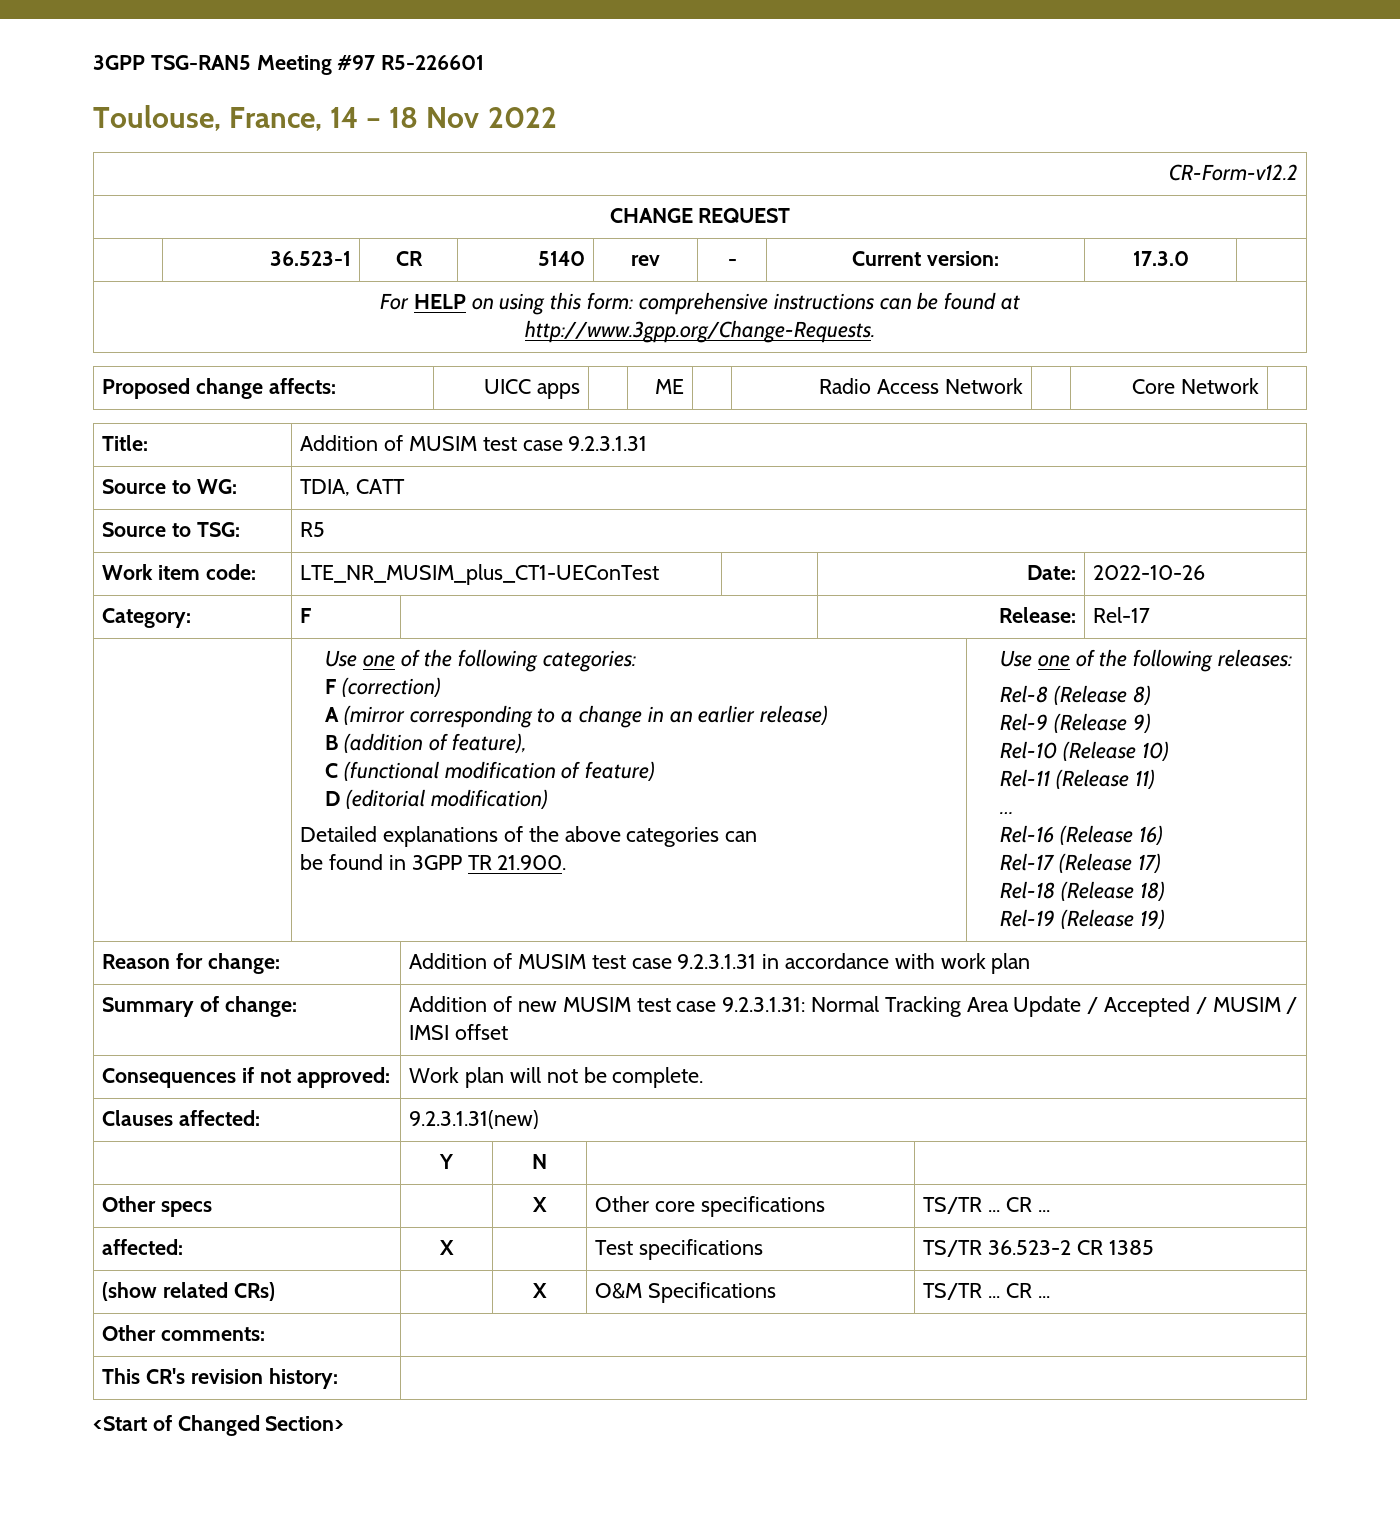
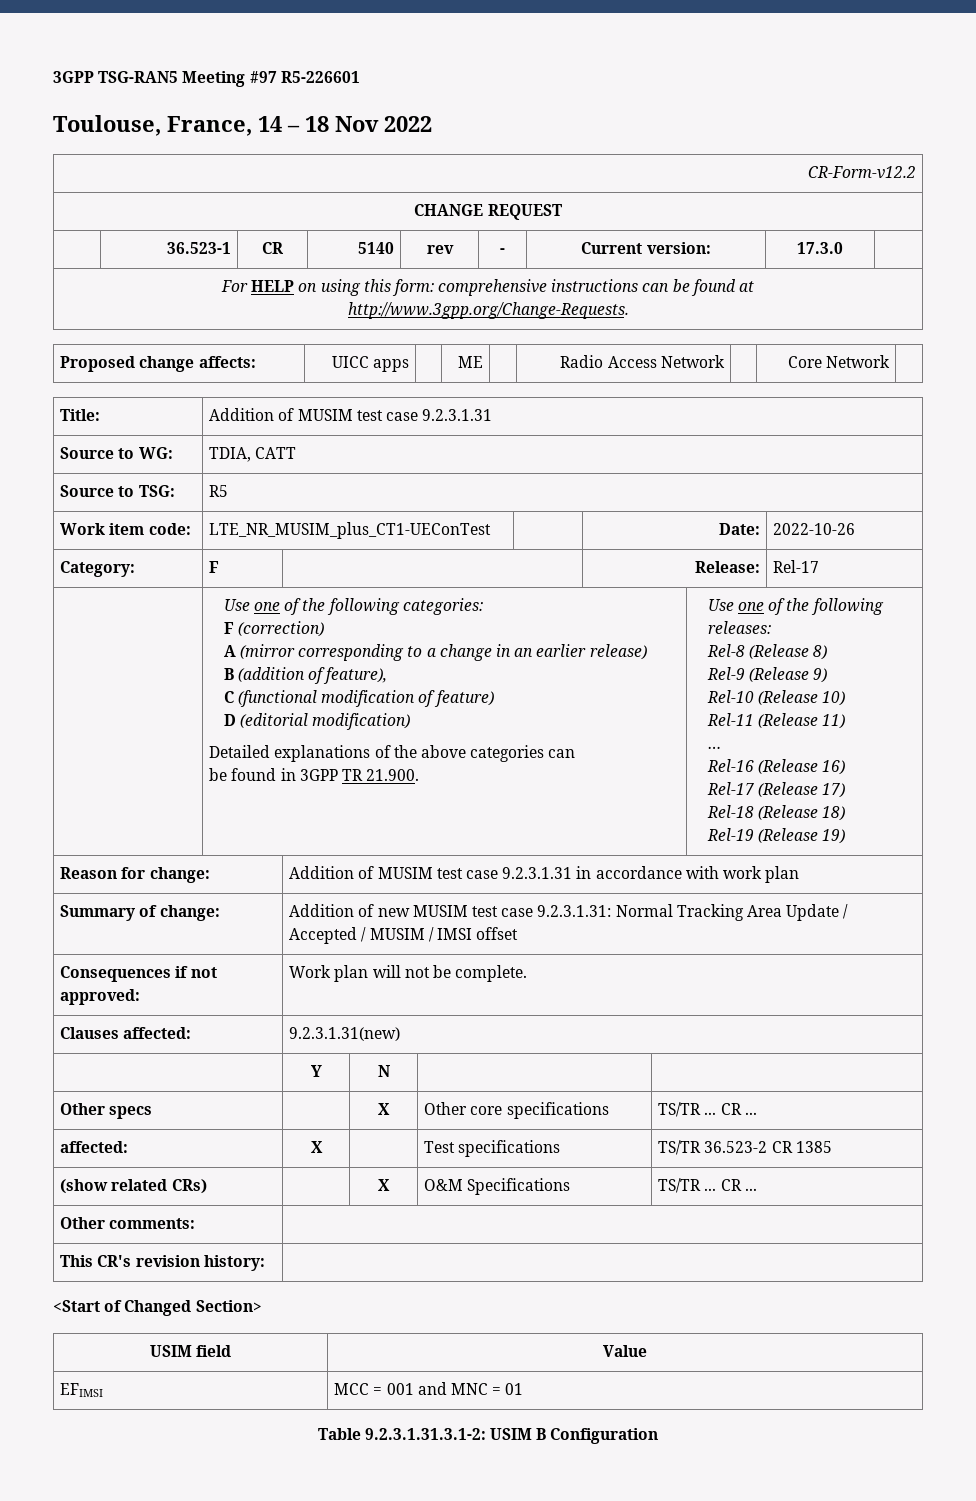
+ USIM field | Value
+ EFIMSI | MCC = 001 and MNC = 01
+ Table 9.2.3.1.31.3.1-2: USIM B Configuration

